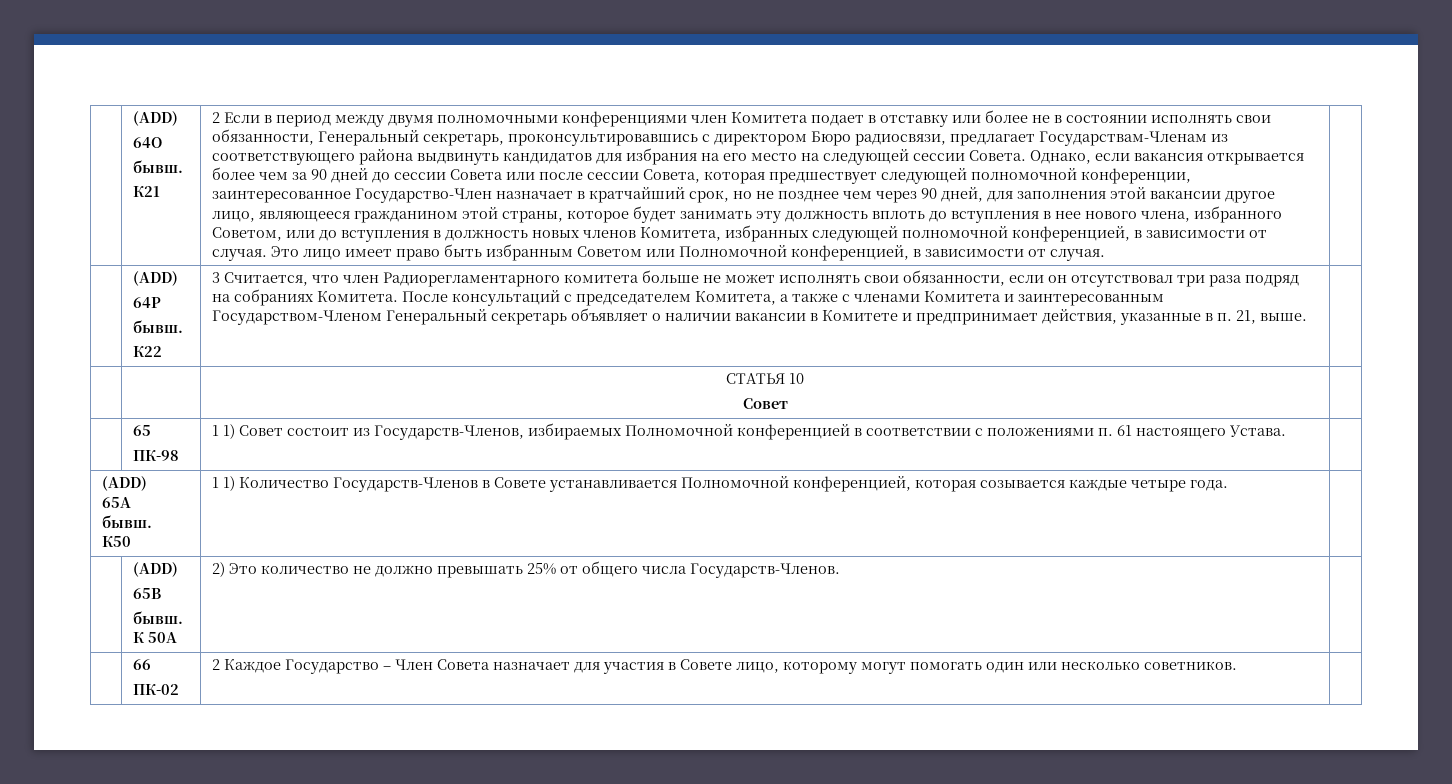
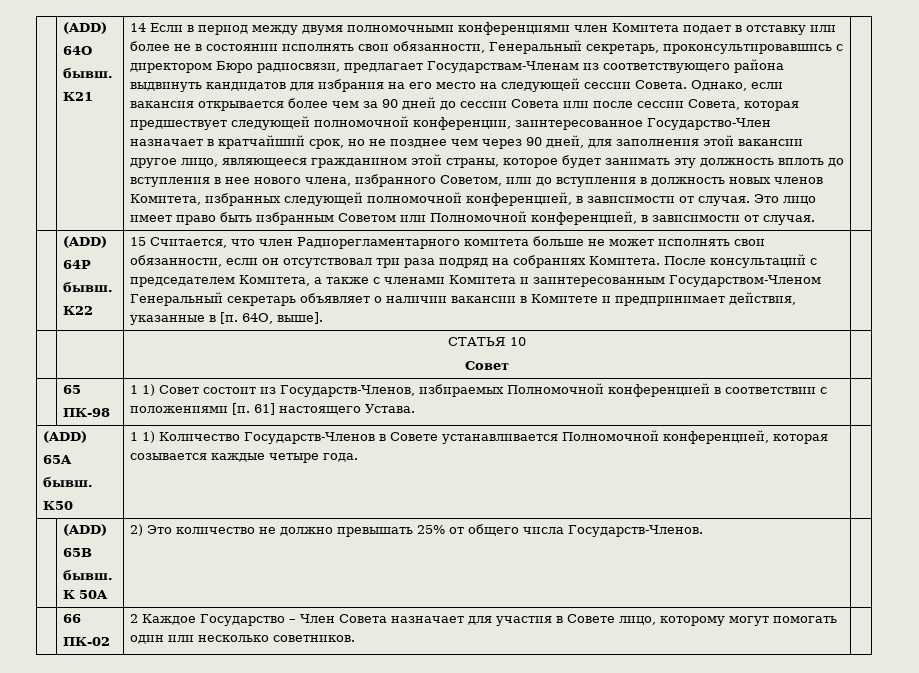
- 2 Если в период между двумя полномочными конференциями член Комитета подает в отставку или более не в состоянии исполнять свои обязанности, Генеральный секретарь, проконсультировавшись с директором Бюро радиосвязи, предлагает Государствам-Членам из соответствующего района выдвинуть кандидатов для избрания на его место на следующей сессии Совета.
+ 14 Если в период между двумя полномочными конференциями член Комитета подает в отставку или более не в состоянии исполнять свои обязанности, Генеральный секретарь, проконсультировавшись с директором Бюро радиосвязи, предлагает Государствам-Членам из соответствующего района выдвинуть кандидатов для избрания на его место на следующей сессии Совета.
- 3 Считается, что член Радиорегламентарного комитета больше не может исполнять свои обязанности, если он отсутствовал три раза подряд на собраниях Комитета.
+ 15 Считается, что член Радиорегламентарного комитета больше не может исполнять свои обязанности, если он отсутствовал три раза подряд на собраниях Комитета.
- После консультаций с председателем Комитета, а также с членами Комитета и заинтересованным Государством-Членом Генеральный секретарь объявляет о наличии вакансии в Комитете и предпринимает действия, указанные в п. 21, выше.
+ После консультаций с председателем Комитета, а также с членами Комитета и заинтересованным Государством-Членом Генеральный секретарь объявляет о наличии вакансии в Комитете и предпринимает действия, указанные в [п. 64O, выше].
  | 65
- ПК-98 | 1 1) Совет состоит из Государств-Членов, избираемых Полномочной конференцией в соответствии с положениями п. 61 настоящего Устава. |
+ ПК-98 | 1 1) Совет состоит из Государств-Членов, избираемых Полномочной конференцией в соответствии с положениями [п. 61] настоящего Устава. |

